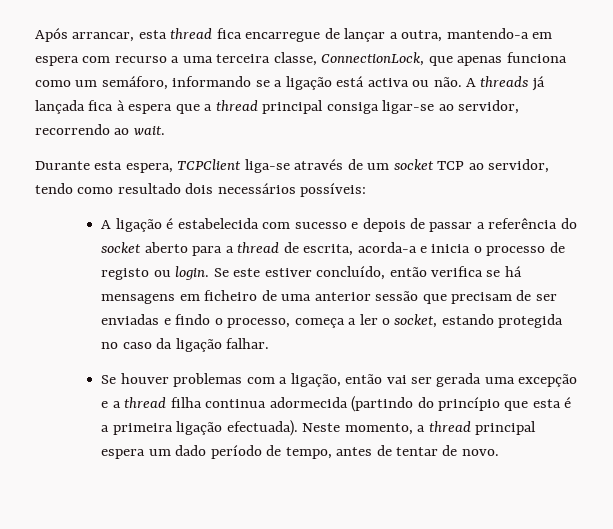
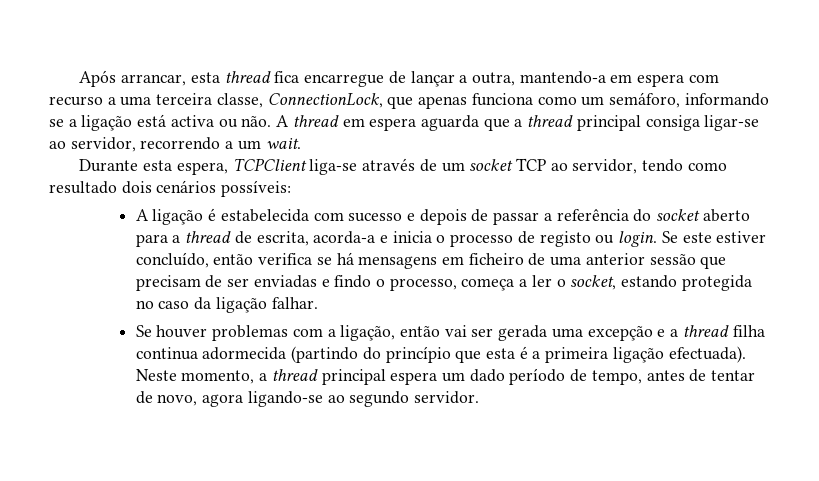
- A threads já lançada fica à espera que a thread principal consiga ligar-se ao servidor, recorrendo ao wait.
+ A thread em espera aguarda que a thread principal consiga ligar-se ao servidor, recorrendo a um wait.
- Durante esta espera, TCPClient liga-se através de um socket TCP ao servidor, tendo como resultado dois necessários possíveis:
+ Durante esta espera, TCPClient liga-se através de um socket TCP ao servidor, tendo como resultado dois cenários possíveis:
- Neste momento, a thread principal espera um dado período de tempo, antes de tentar de novo.
+ Neste momento, a thread principal espera um dado período de tempo, antes de tentar de novo, agora ligando-se ao segundo servidor.

